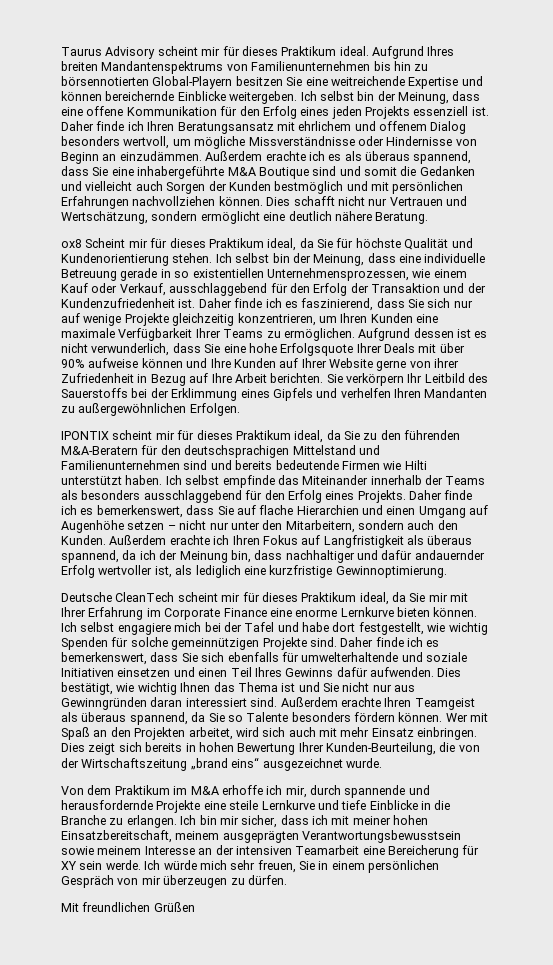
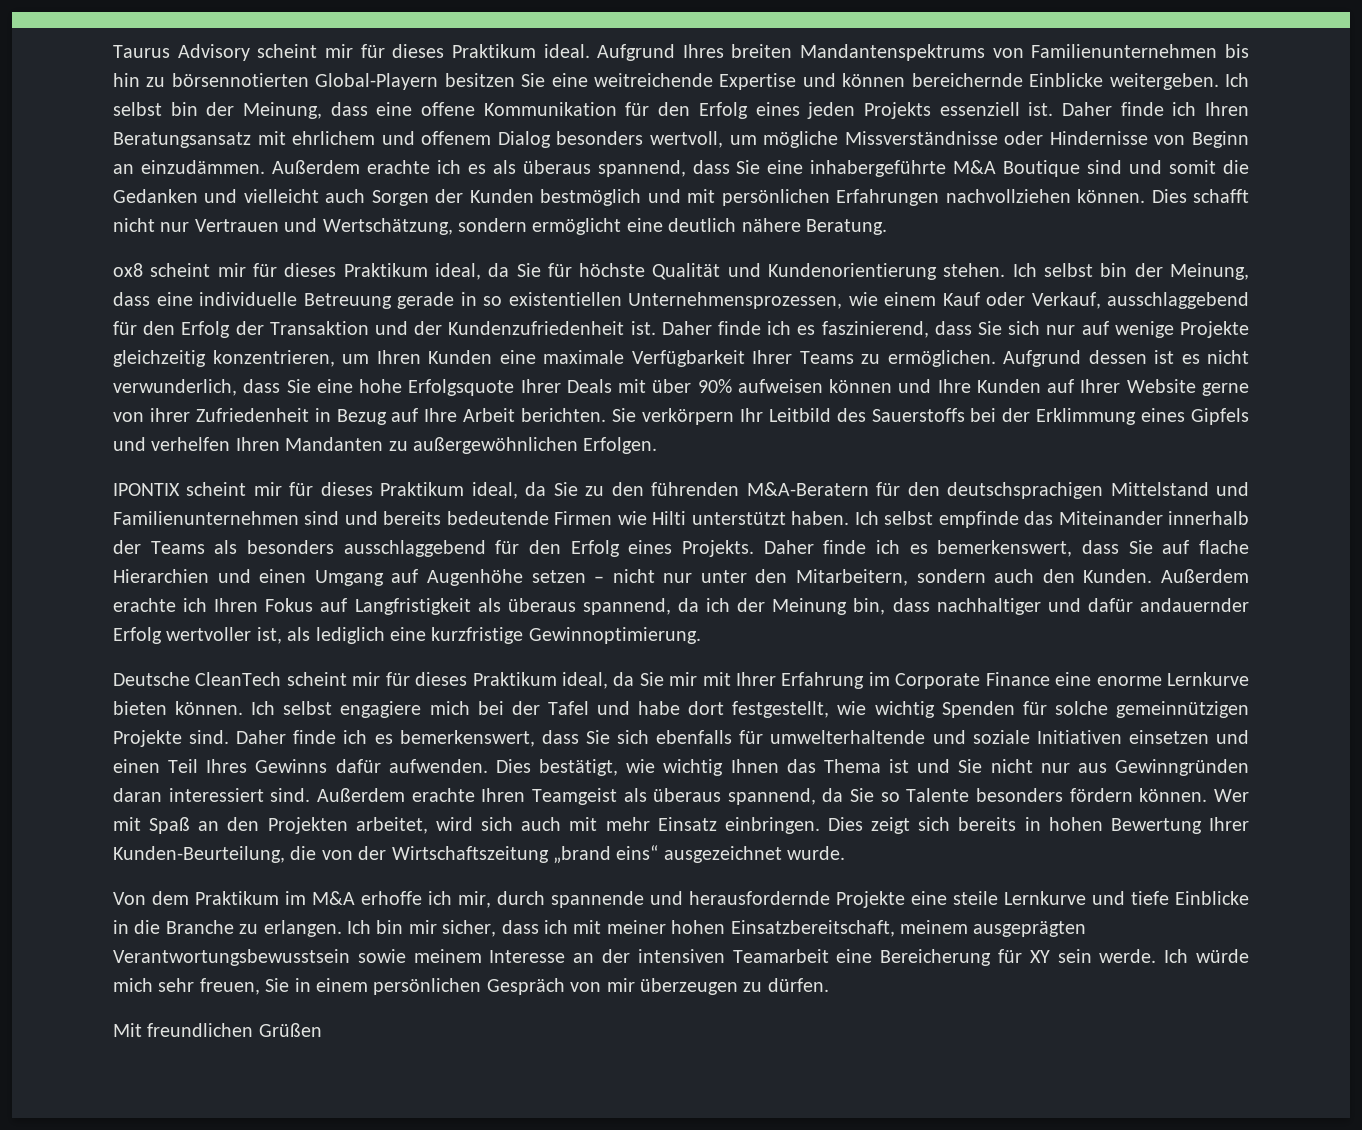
- ox8 Scheint mir für dieses Praktikum ideal, da Sie für höchste Qualität und Kundenorientierung stehen.
+ ox8 scheint mir für dieses Praktikum ideal, da Sie für höchste Qualität und Kundenorientierung stehen.
- Aufgrund dessen ist es nicht verwunderlich, dass Sie eine hohe Erfolgsquote Ihrer Deals mit über 90% aufweise können und Ihre Kunden auf Ihrer Website gerne von ihrer Zufriedenheit in Bezug auf Ihre Arbeit berichten.
+ Aufgrund dessen ist es nicht verwunderlich, dass Sie eine hohe Erfolgsquote Ihrer Deals mit über 90% aufweisen können und Ihre Kunden auf Ihrer Website gerne von ihrer Zufriedenheit in Bezug auf Ihre Arbeit berichten.

